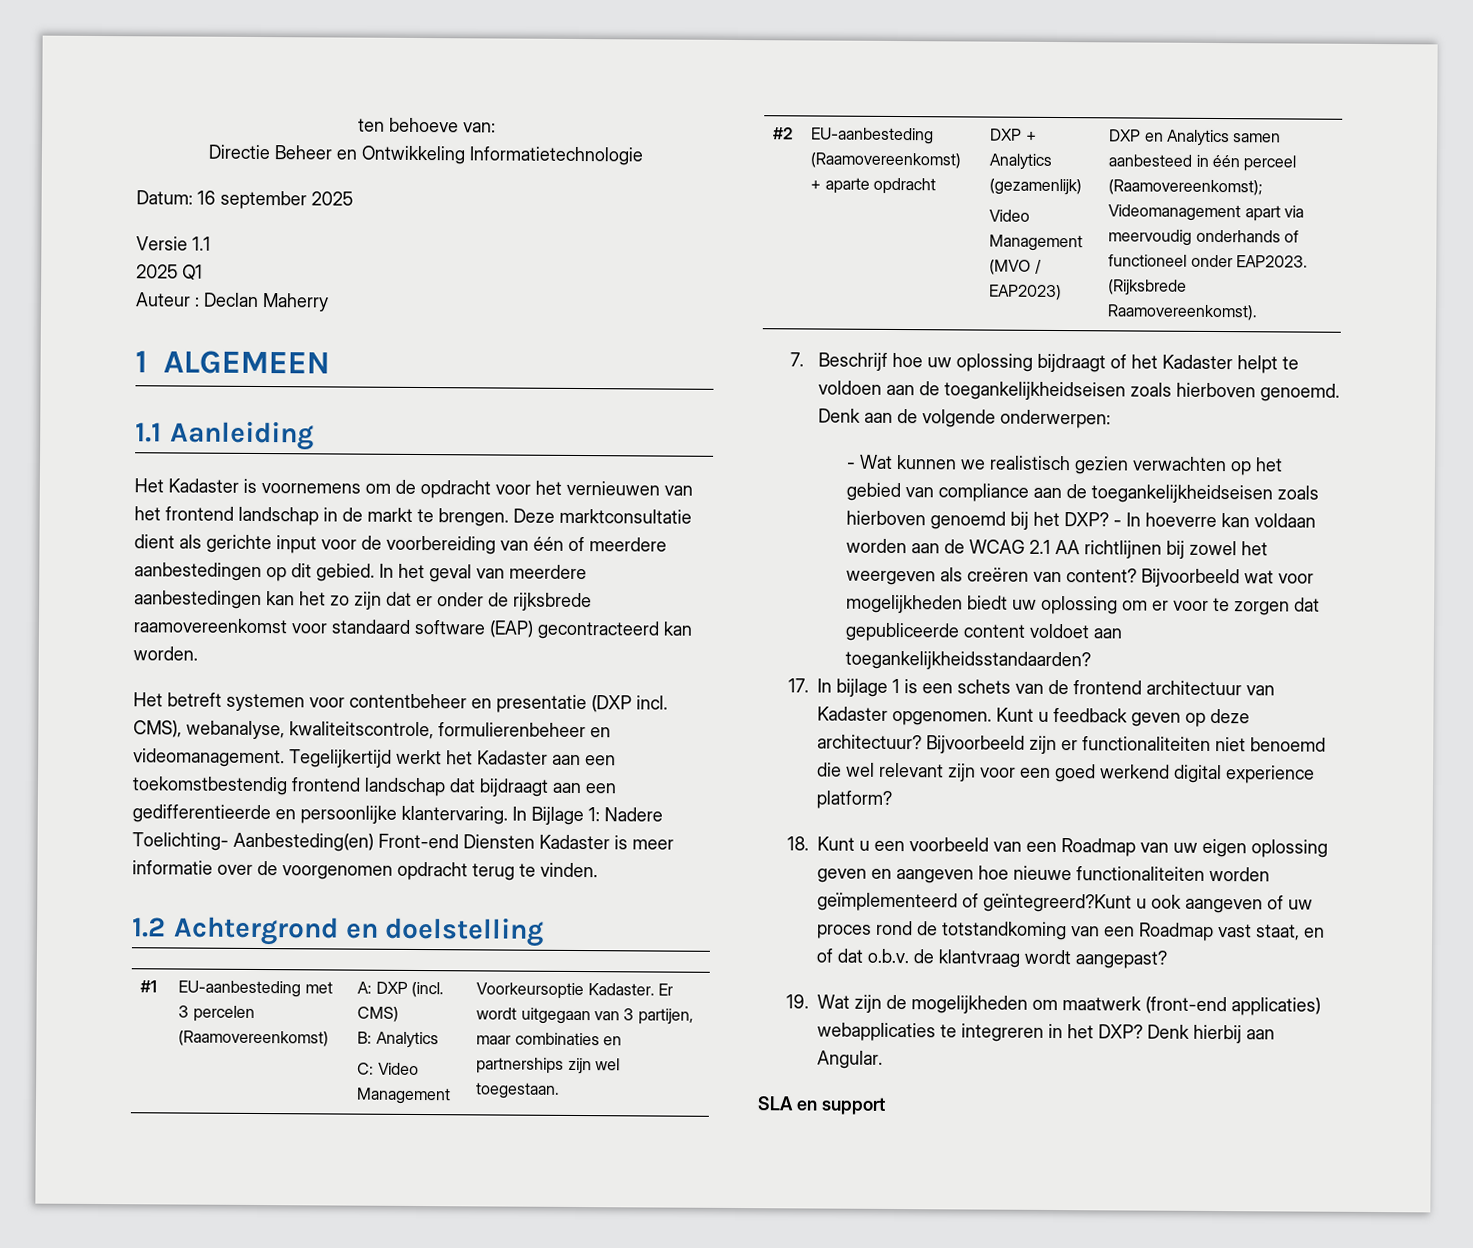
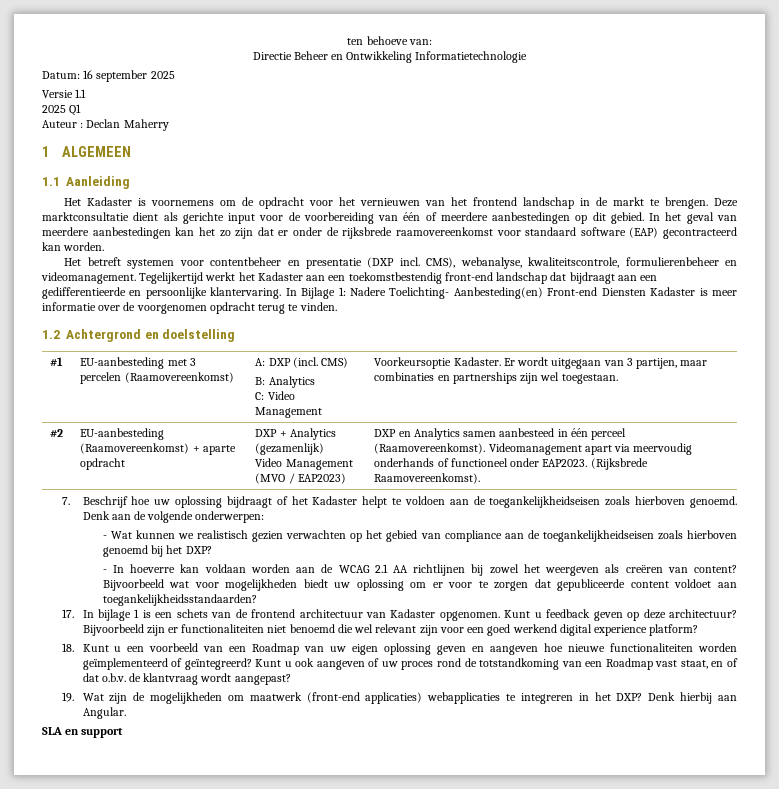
- Tegelijkertijd werkt het Kadaster aan een toekomstbestendig frontend landschap dat bijdraagt aan een gedifferentieerde en persoonlijke klantervaring.
+ Tegelijkertijd werkt het Kadaster aan een toekomstbestendig front-end landschap dat bijdraagt aan een gedifferentieerde en persoonlijke klantervaring.
  #2 | EU-aanbesteding (Raamovereenkomst) + aparte opdracht | DXP + Analytics (gezamenlijk)
- Video Management (MVO / EAP2023) | DXP en Analytics samen aanbesteed in één perceel (Raamovereenkomst); Videomanagement apart via meervoudig onderhands of functioneel onder EAP2023. (Rijksbrede Raamovereenkomst).
+ Video Management (MVO / EAP2023) | DXP en Analytics samen aanbesteed in één perceel (Raamovereenkomst). Videomanagement apart via meervoudig onderhands of functioneel onder EAP2023. (Rijksbrede Raamovereenkomst).
- - Wat kunnen we realistisch gezien verwachten op het gebied van compliance aan de toegankelijkheidseisen zoals hierboven genoemd bij het DXP? - In hoeverre kan voldaan worden aan de WCAG 2.1 AA richtlijnen bij zowel het weergeven als creëren van content?
+ - Wat kunnen we realistisch gezien verwachten op het gebied van compliance aan de toegankelijkheidseisen zoals hierboven genoemd bij het DXP?
+ - In hoeverre kan voldaan worden aan de WCAG 2.1 AA richtlijnen bij zowel het weergeven als creëren van content?
- 18. Kunt u een voorbeeld van een Roadmap van uw eigen oplossing geven en aangeven hoe nieuwe functionaliteiten worden geïmplementeerd of geïntegreerd?Kunt u ook aangeven of uw proces rond de totstandkoming van een Roadmap vast staat, en of dat o.b.v. de klantvraag wordt aangepast?
+ 18. Kunt u een voorbeeld van een Roadmap van uw eigen oplossing geven en aangeven hoe nieuwe functionaliteiten worden geïmplementeerd of geïntegreerd? Kunt u ook aangeven of uw proces rond de totstandkoming van een Roadmap vast staat, en of dat o.b.v. de klantvraag wordt aangepast?

